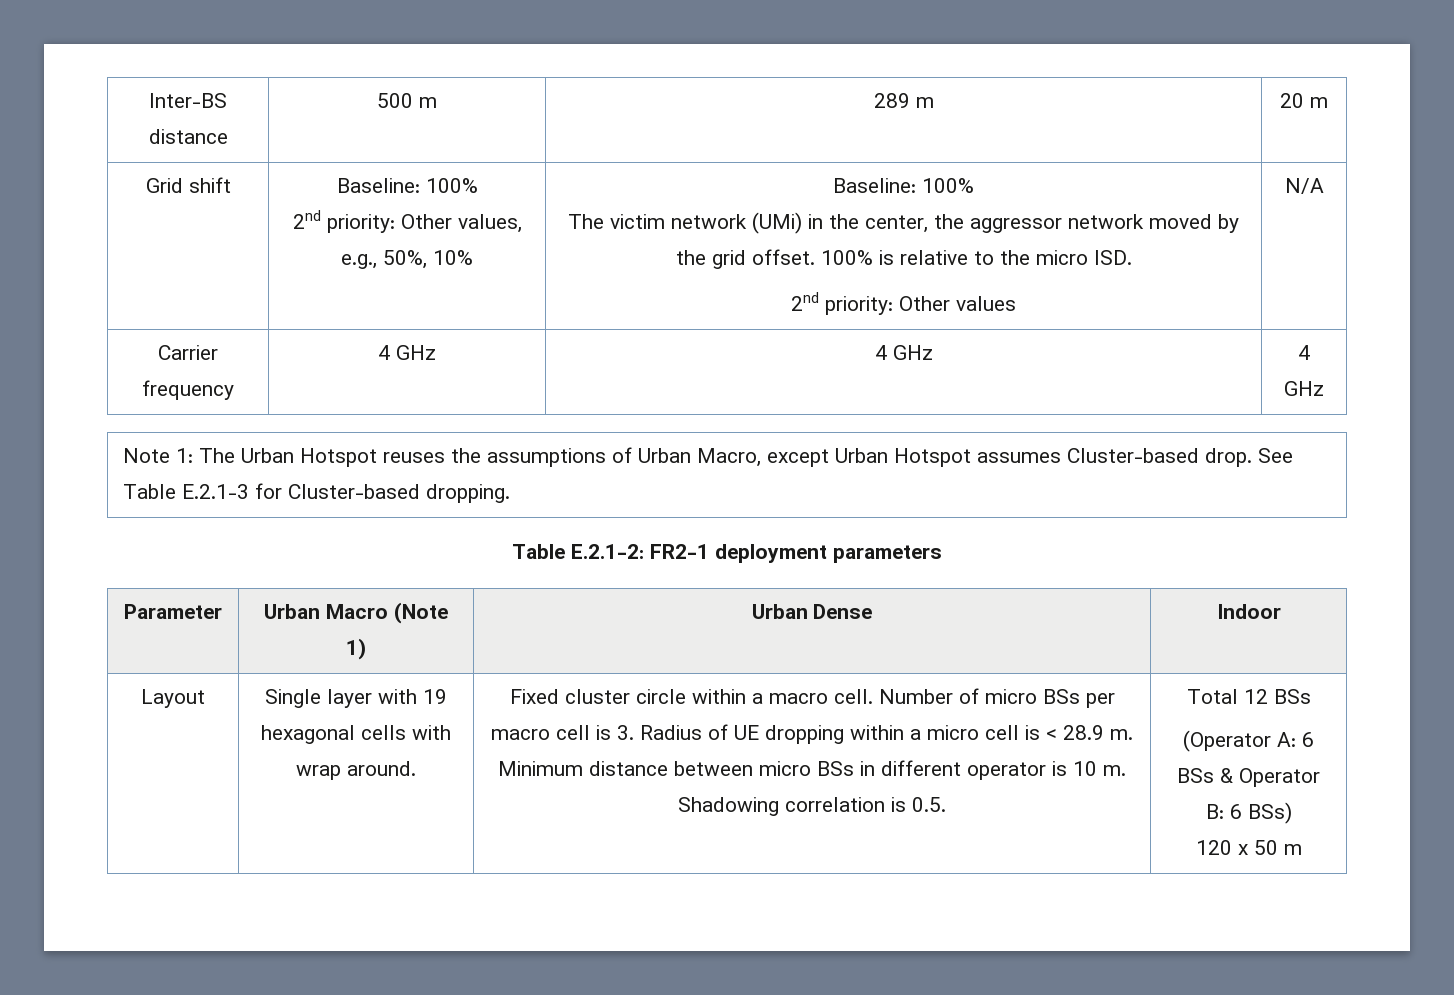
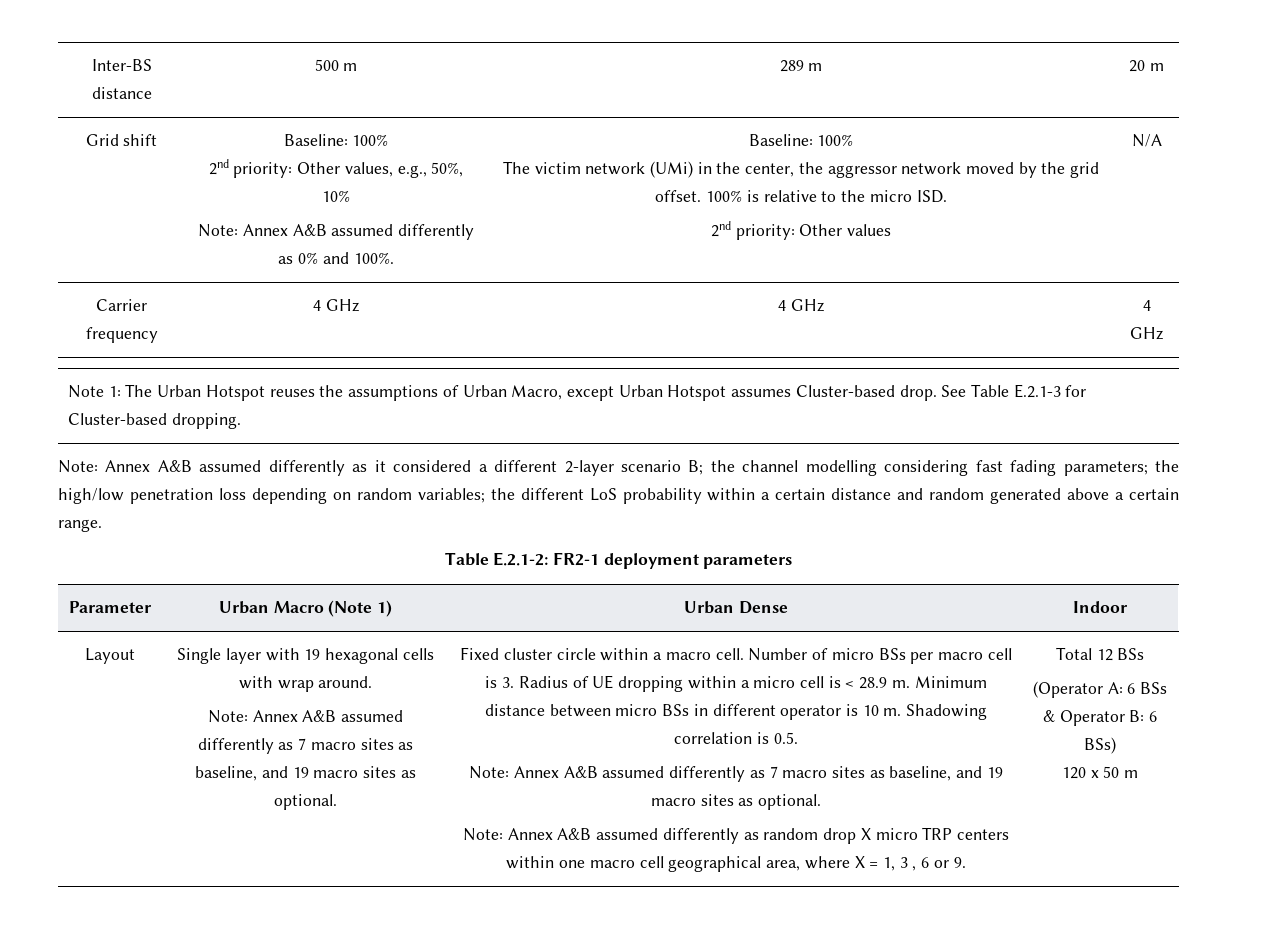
+ Note: Annex A&B assumed differently as 0% and 100%.
+ Note: Annex A&B assumed differently as it considered a different 2-layer scenario B; the channel modelling considering fast fading parameters; the high/low penetration loss depending on random variables; the different LoS probability within a certain distance and random generated above a certain range.
  Single layer with 19 hexagonal cells with wrap around.
+ Note: Annex A&B assumed differently as 7 macro sites as baseline, and 19 macro sites as optional.
  Shadowing correlation is 0.5.
+ Note: Annex A&B assumed differently as 7 macro sites as baseline, and 19 macro sites as optional.
+ Note: Annex A&B assumed differently as random drop X micro TRP centers within one macro cell geographical area, where X = 1, 3 , 6 or 9.

